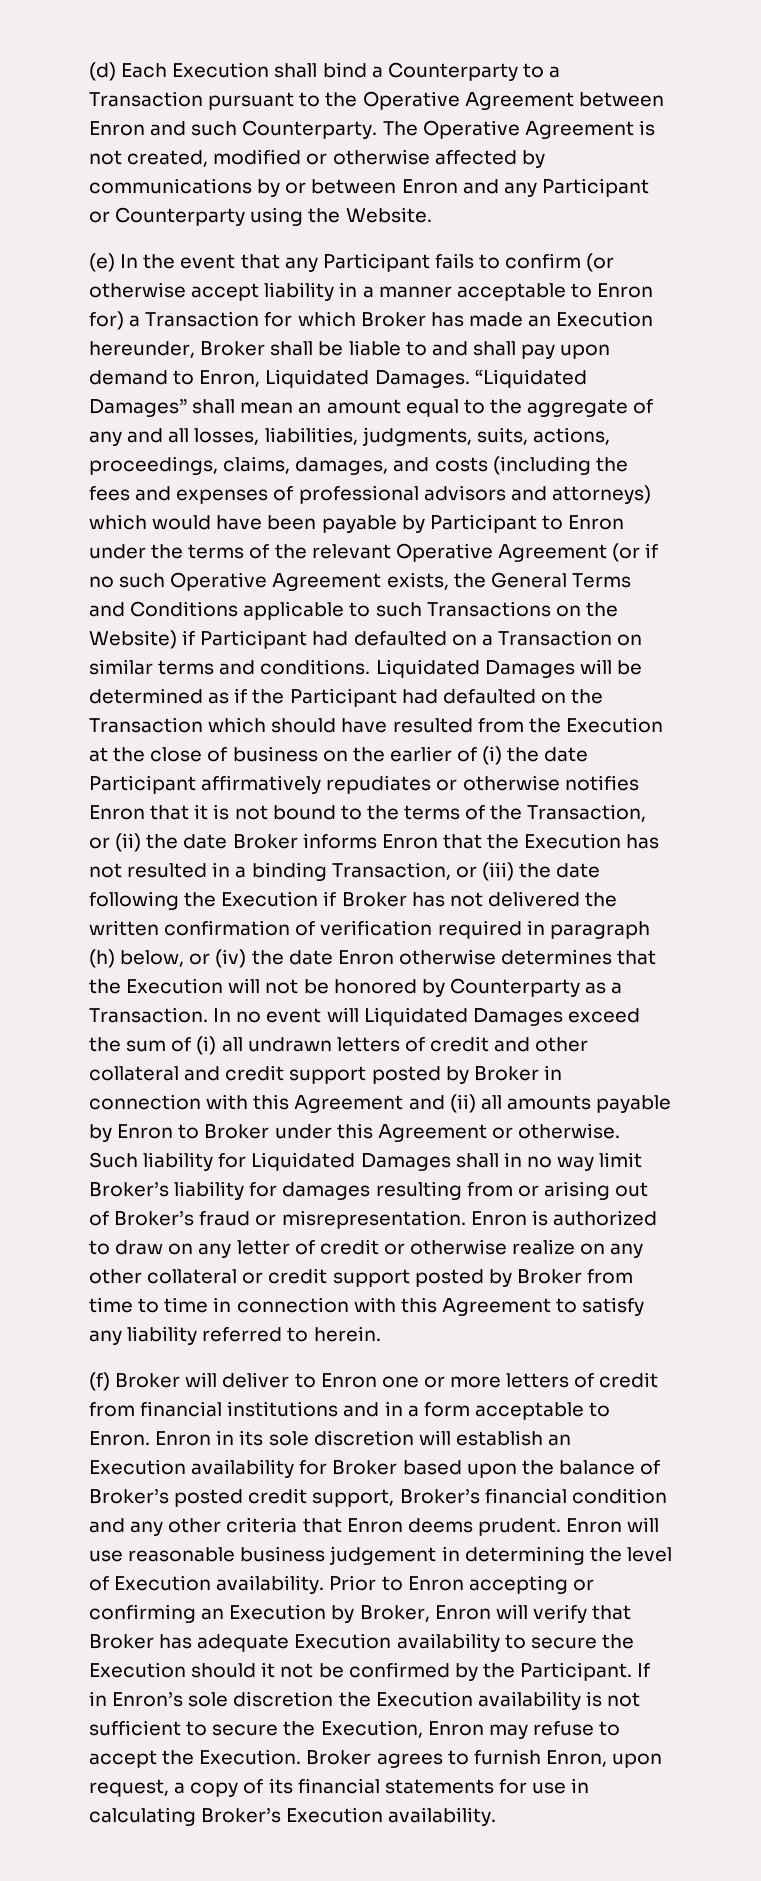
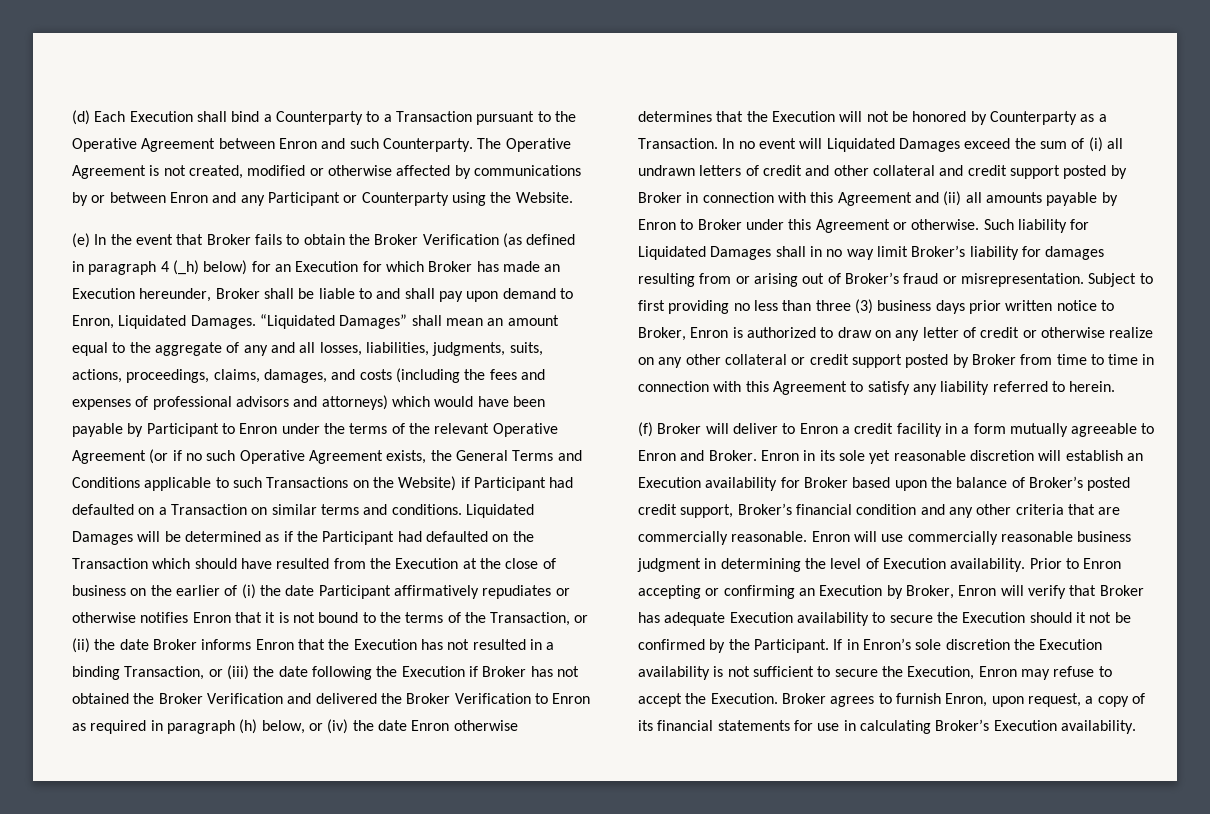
- (e) In the event that any Participant fails to confirm (or otherwise accept liability in a manner acceptable to Enron for) a Transaction for which Broker has made an Execution hereunder, Broker shall be liable to and shall pay upon demand to Enron, Liquidated Damages.
+ (e) In the event that Broker fails to obtain the Broker Verification (as defined in paragraph 4 (_h) below) for an Execution for which Broker has made an Execution hereunder, Broker shall be liable to and shall pay upon demand to Enron, Liquidated Damages.
- Liquidated Damages will be determined as if the Participant had defaulted on the Transaction which should have resulted from the Execution at the close of business on the earlier of (i) the date Participant affirmatively repudiates or otherwise notifies Enron that it is not bound to the terms of the Transaction, or (ii) the date Broker informs Enron that the Execution has not resulted in a binding Transaction, or (iii) the date following the Execution if Broker has not delivered the written confirmation of verification required in paragraph (h) below, or (iv) the date Enron otherwise determines that the Execution will not be honored by Counterparty as a Transaction.
+ Liquidated Damages will be determined as if the Participant had defaulted on the Transaction which should have resulted from the Execution at the close of business on the earlier of (i) the date Participant affirmatively repudiates or otherwise notifies Enron that it is not bound to the terms of the Transaction, or (ii) the date Broker informs Enron that the Execution has not resulted in a binding Transaction, or (iii) the date following the Execution if Broker has not obtained the Broker Verification and delivered the Broker Verification to Enron as required in paragraph (h) below, or (iv) the date Enron otherwise determines that the Execution will not be honored by Counterparty as a Transaction.
- Enron is authorized to draw on any letter of credit or otherwise realize on any other collateral or credit support posted by Broker from time to time in connection with this Agreement to satisfy any liability referred to herein.
+ Subject to first providing no less than three (3) business days prior written notice to Broker, Enron is authorized to draw on any letter of credit or otherwise realize on any other collateral or credit support posted by Broker from time to time in connection with this Agreement to satisfy any liability referred to herein.
- (f) Broker will deliver to Enron one or more letters of credit from financial institutions and in a form acceptable to Enron.
+ (f) Broker will deliver to Enron a credit facility in a form mutually agreeable to Enron and Broker.
- Enron in its sole discretion will establish an Execution availability for Broker based upon the balance of Broker’s posted credit support, Broker’s financial condition and any other criteria that Enron deems prudent.
+ Enron in its sole yet reasonable discretion will establish an Execution availability for Broker based upon the balance of Broker’s posted credit support, Broker’s financial condition and any other criteria that are commercially reasonable.
- Enron will use reasonable business judgement in determining the level of Execution availability.
+ Enron will use commercially reasonable business judgment in determining the level of Execution availability.

